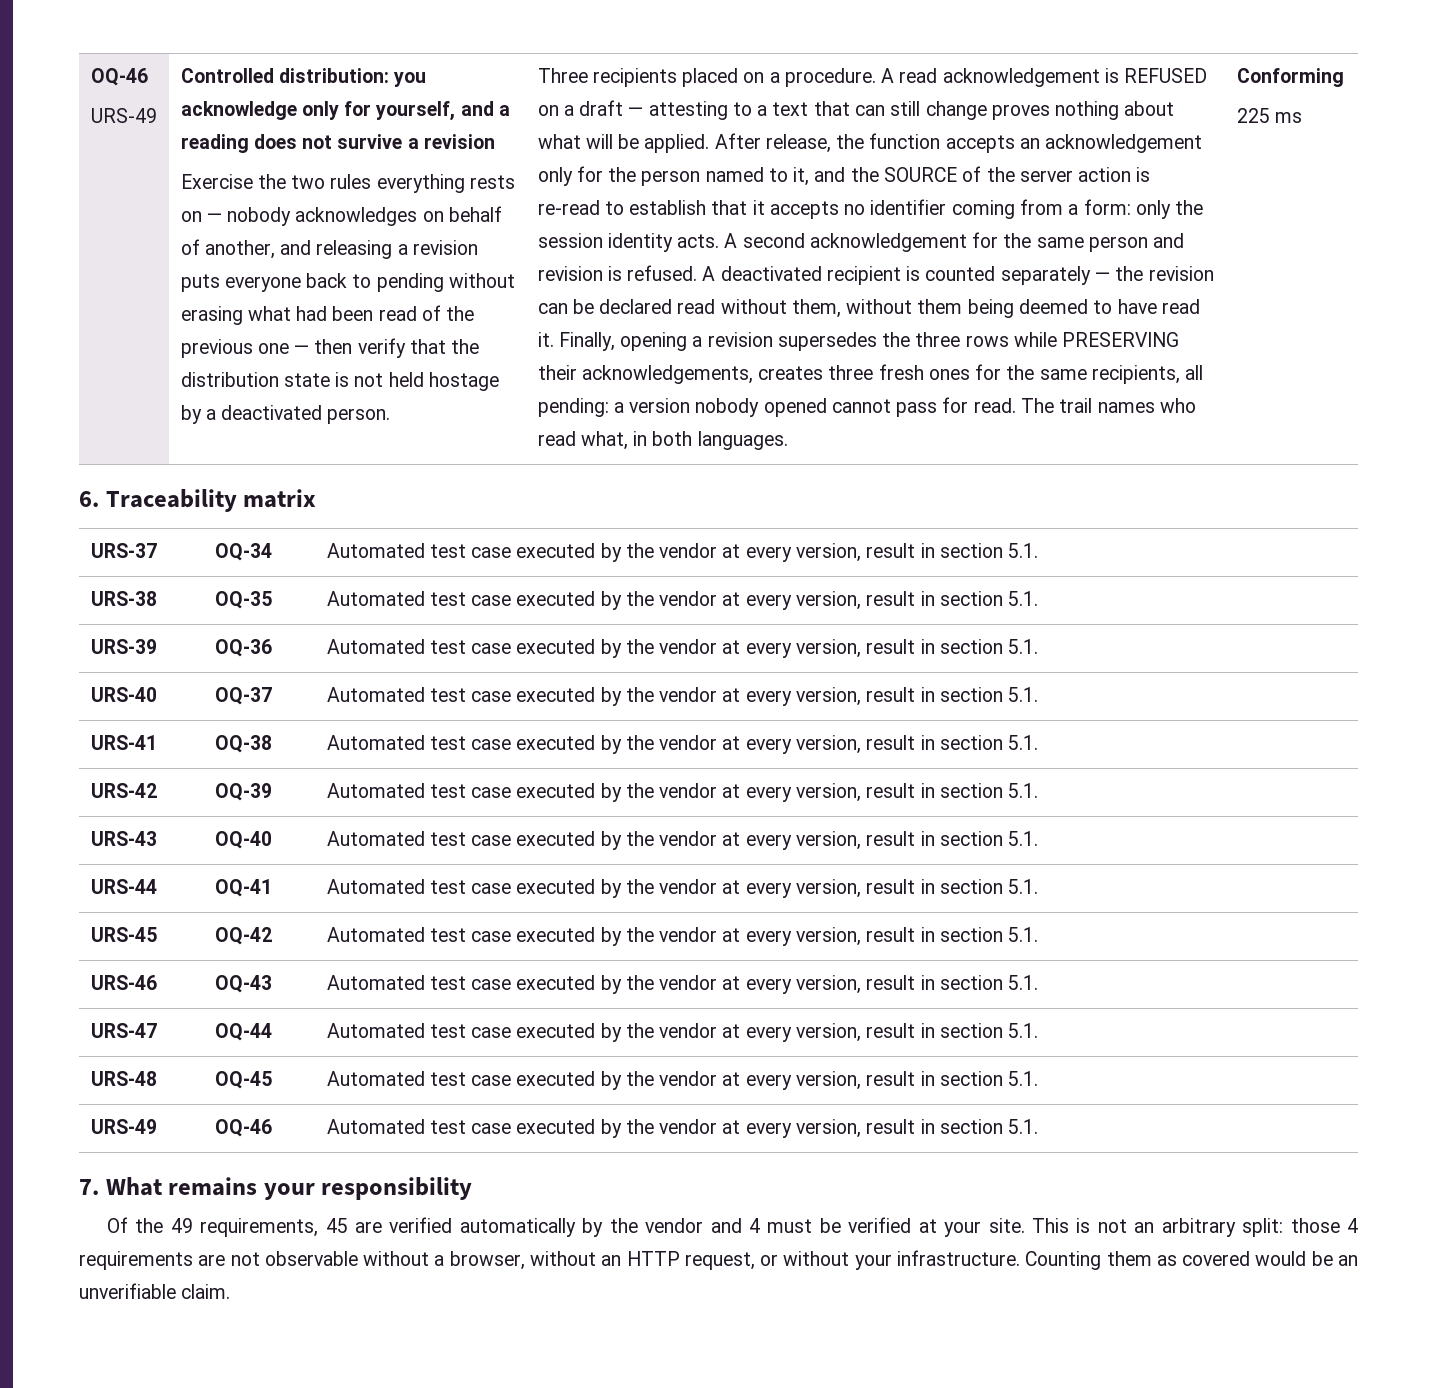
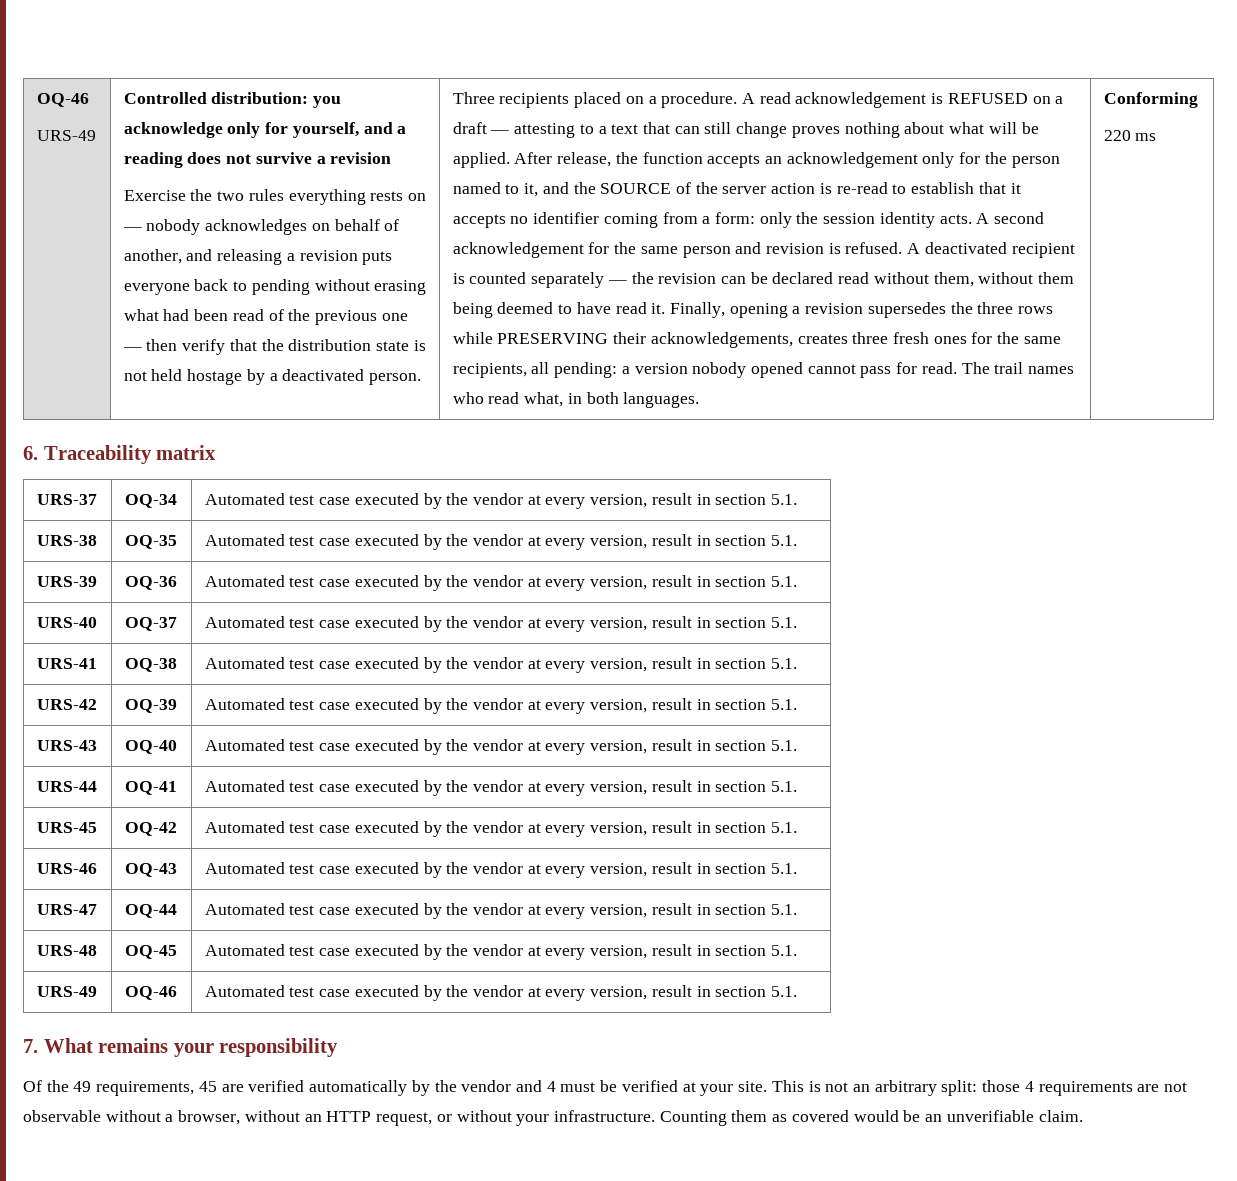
- 225 ms
+ 220 ms

